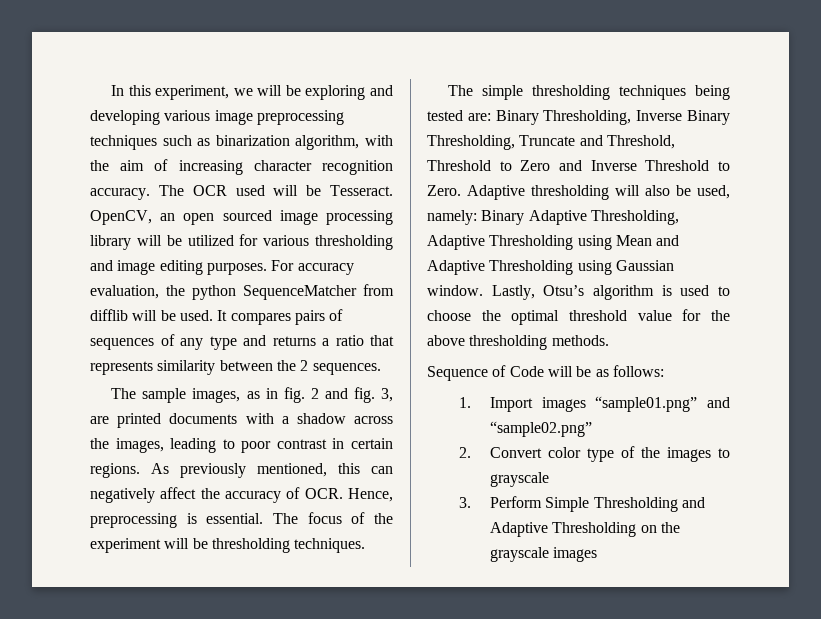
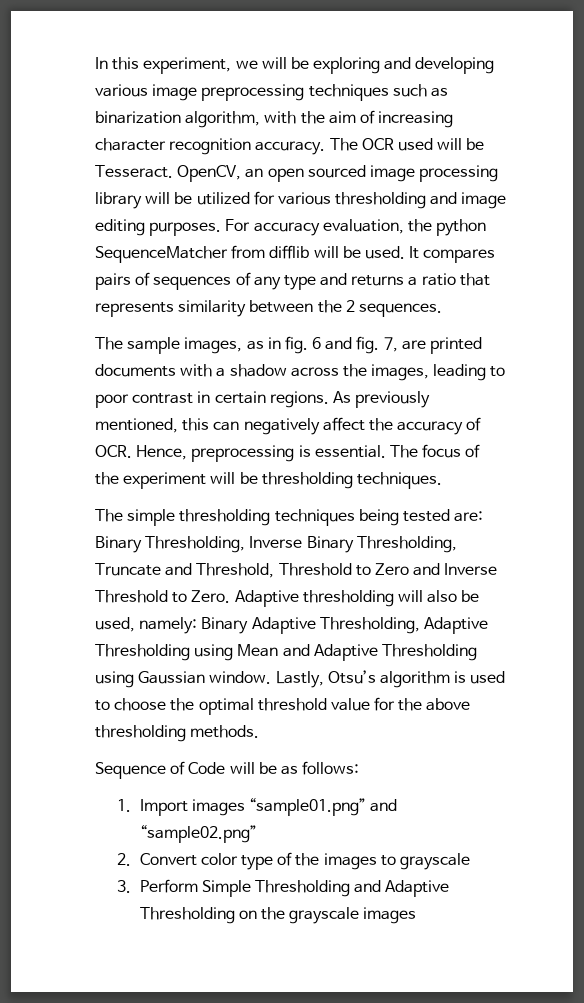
- The sample images, as in fig. 2 and fig. 3, are printed documents with a shadow across the images, leading to poor contrast in certain regions.
+ The sample images, as in fig. 6 and fig. 7, are printed documents with a shadow across the images, leading to poor contrast in certain regions.

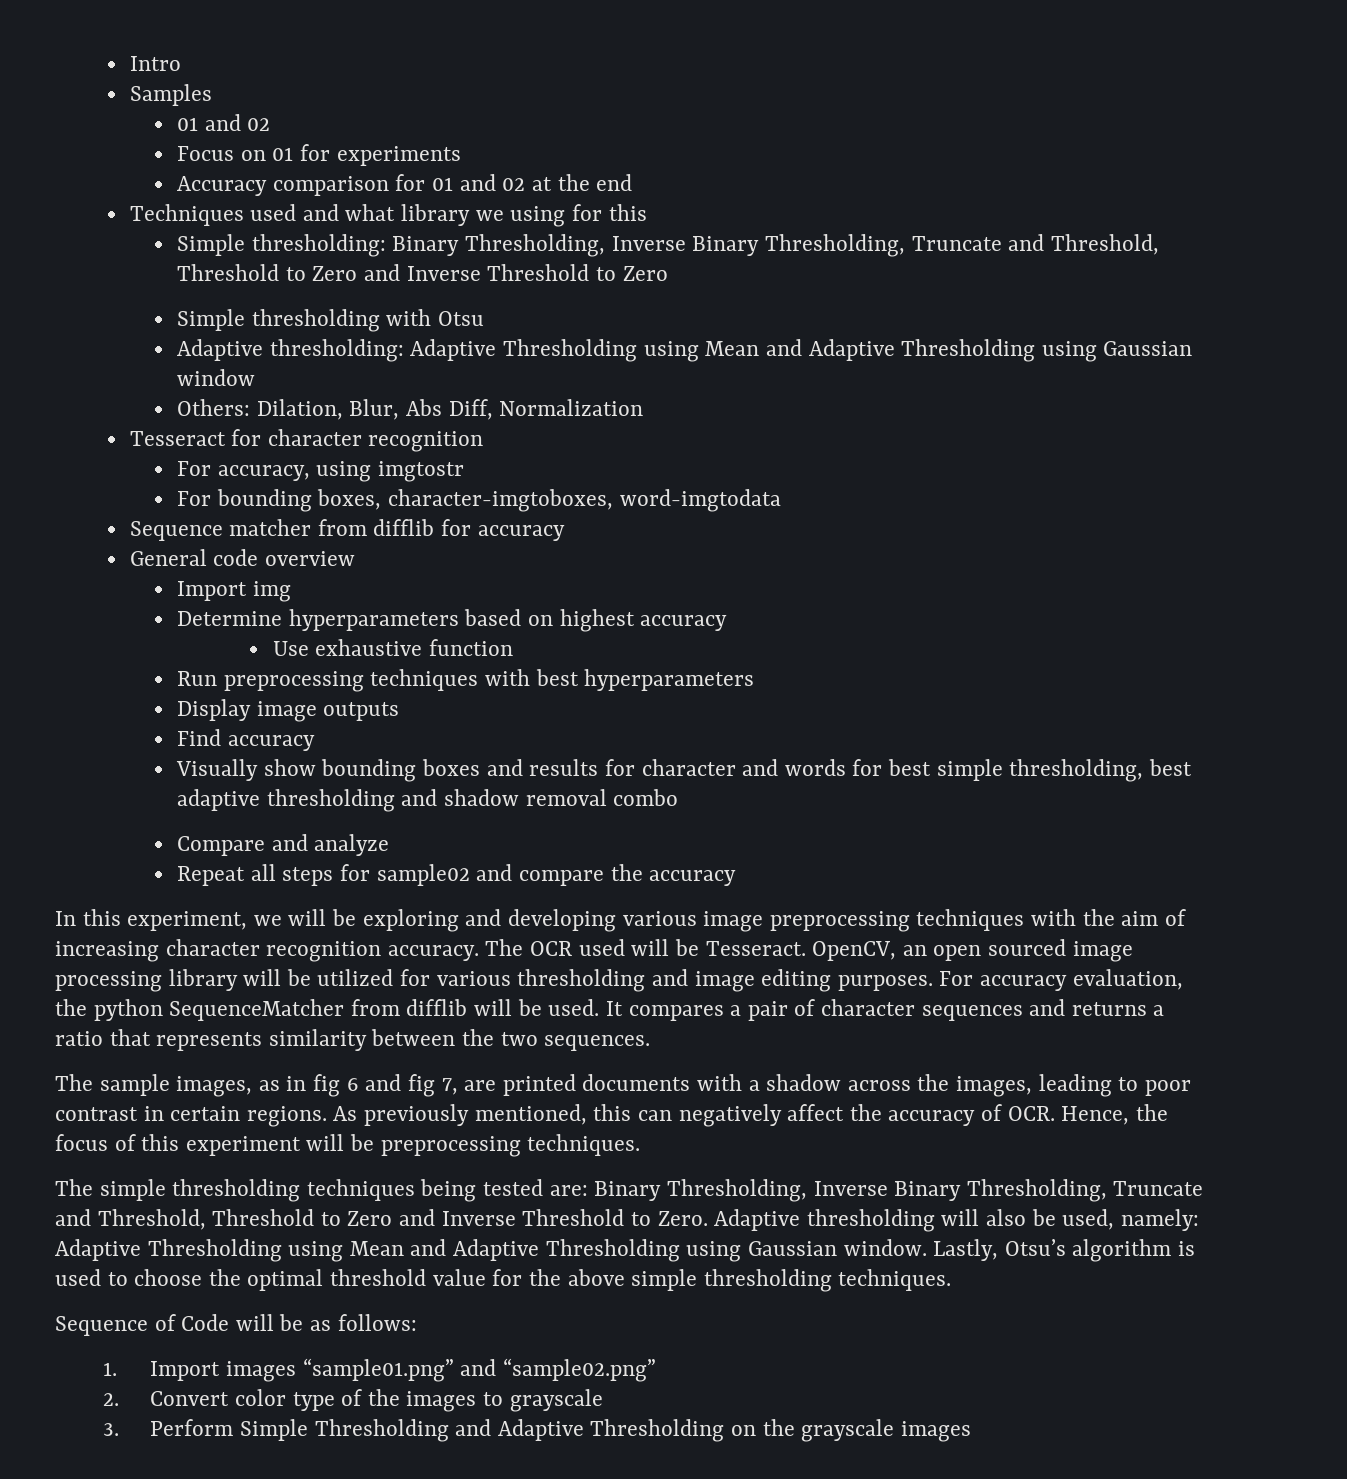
+ Intro
+ Samples
+ 01 and 02
+ Focus on 01 for experiments
+ Accuracy comparison for 01 and 02 at the end
+ Techniques used and what library we using for this
+ Simple thresholding: Binary Thresholding, Inverse Binary Thresholding, Truncate and Threshold, Threshold to Zero and Inverse Threshold to Zero
+ Simple thresholding with Otsu
+ Adaptive thresholding: Adaptive Thresholding using Mean and Adaptive Thresholding using Gaussian window
+ Others: Dilation, Blur, Abs Diff, Normalization
+ Tesseract for character recognition
+ For accuracy, using imgtostr
+ For bounding boxes, character-imgtoboxes, word-imgtodata
+ Sequence matcher from difflib for accuracy
+ General code overview
+ Import img
+ Determine hyperparameters based on highest accuracy
+ Use exhaustive function
+ Run preprocessing techniques with best hyperparameters
+ Display image outputs
+ Find accuracy
+ Visually show bounding boxes and results for character and words for best simple thresholding, best adaptive thresholding and shadow removal combo
+ Compare and analyze
+ Repeat all steps for sample02 and compare the accuracy
- In this experiment, we will be exploring and developing various image preprocessing techniques such as binarization algorithm, with the aim of increasing character recognition accuracy.
+ In this experiment, we will be exploring and developing various image preprocessing techniques with the aim of increasing character recognition accuracy.
- It compares pairs of sequences of any type and returns a ratio that represents similarity between the 2 sequences.
+ It compares a pair of character sequences and returns a ratio that represents similarity between the two sequences.
- The sample images, as in fig. 6 and fig. 7, are printed documents with a shadow across the images, leading to poor contrast in certain regions.
+ The sample images, as in fig 6 and fig 7, are printed documents with a shadow across the images, leading to poor contrast in certain regions.
- As previously mentioned, this can negatively affect the accuracy of OCR. Hence, preprocessing is essential. The focus of the experiment will be thresholding techniques.
+ As previously mentioned, this can negatively affect the accuracy of OCR. Hence, the focus of this experiment will be preprocessing techniques.
- Adaptive thresholding will also be used, namely: Binary Adaptive Thresholding, Adaptive Thresholding using Mean and Adaptive Thresholding using Gaussian window.
+ Adaptive thresholding will also be used, namely: Adaptive Thresholding using Mean and Adaptive Thresholding using Gaussian window.
- Lastly, Otsu’s algorithm is used to choose the optimal threshold value for the above thresholding methods.
+ Lastly, Otsu’s algorithm is used to choose the optimal threshold value for the above simple thresholding techniques.

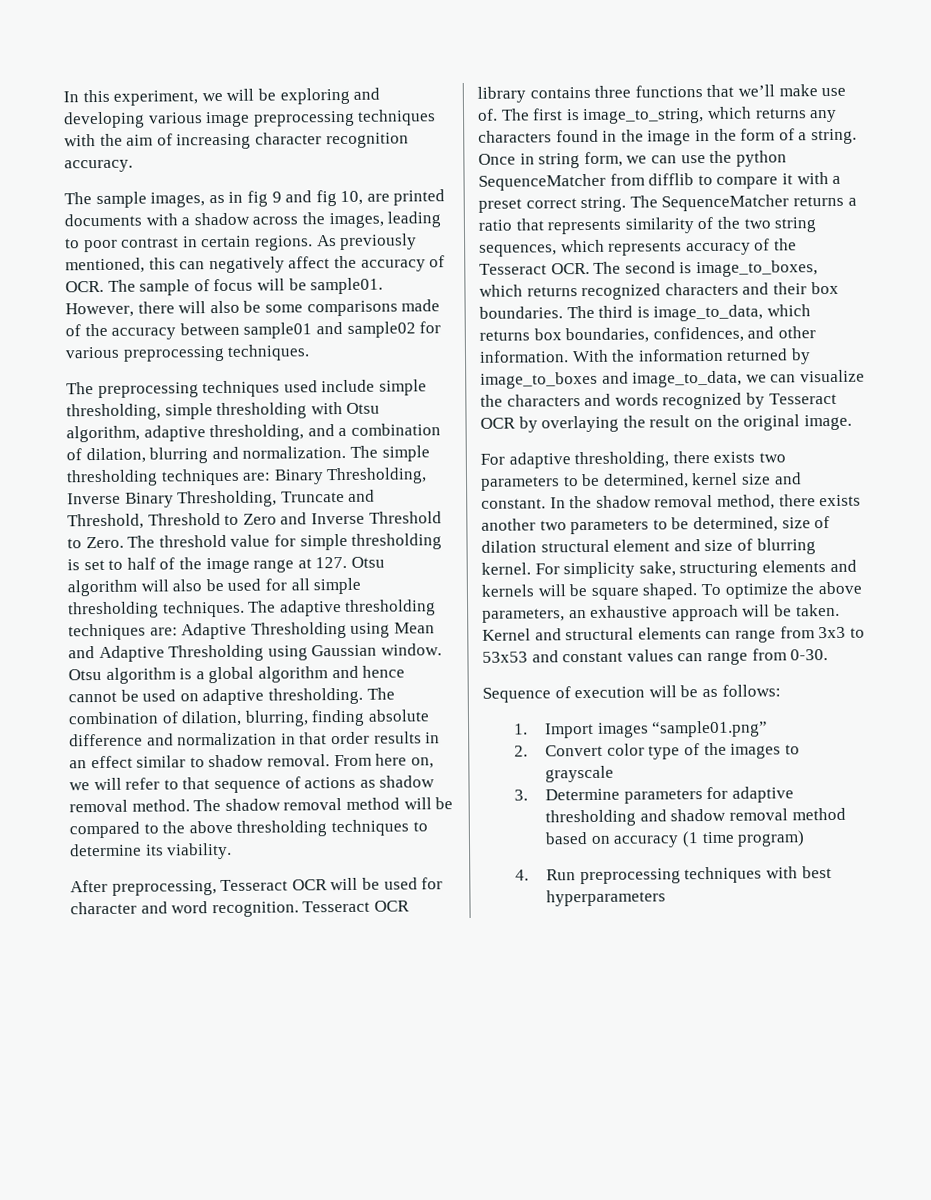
- Intro
- Samples
- 01 and 02
- Focus on 01 for experiments
- Accuracy comparison for 01 and 02 at the end
- Techniques used and what library we using for this
- Simple thresholding: Binary Thresholding, Inverse Binary Thresholding, Truncate and Threshold, Threshold to Zero and Inverse Threshold to Zero
- Simple thresholding with Otsu
- Adaptive thresholding: Adaptive Thresholding using Mean and Adaptive Thresholding using Gaussian window
- Others: Dilation, Blur, Abs Diff, Normalization
- Tesseract for character recognition
- For accuracy, using imgtostr
- For bounding boxes, character-imgtoboxes, word-imgtodata
- Sequence matcher from difflib for accuracy
- General code overview
- Import img
- Determine hyperparameters based on highest accuracy
- Use exhaustive function
- Run preprocessing techniques with best hyperparameters
- Display image outputs
- Find accuracy
- Visually show bounding boxes and results for character and words for best simple thresholding, best adaptive thresholding and shadow removal combo
- Compare and analyze
- Repeat all steps for sample02 and compare the accuracy
- The OCR used will be Tesseract. OpenCV, an open sourced image processing library will be utilized for various thresholding and image editing purposes. For accuracy evaluation, the python SequenceMatcher from difflib will be used. It compares a pair of character sequences and returns a ratio that represents similarity between the two sequences.
- The sample images, as in fig 6 and fig 7, are printed documents with a shadow across the images, leading to poor contrast in certain regions.
+ The sample images, as in fig 9 and fig 10, are printed documents with a shadow across the images, leading to poor contrast in certain regions.
- As previously mentioned, this can negatively affect the accuracy of OCR. Hence, the focus of this experiment will be preprocessing techniques.
- The simple thresholding techniques being tested are: Binary Thresholding, Inverse Binary Thresholding, Truncate and Threshold, Threshold to Zero and Inverse Threshold to Zero.
+ As previously mentioned, this can negatively affect the accuracy of OCR. The sample of focus will be sample01. However, there will also be some comparisons made of the accuracy between sample01 and sample02 for various preprocessing techniques.
+ The preprocessing techniques used include simple thresholding, simple thresholding with Otsu algorithm, adaptive thresholding, and a combination of dilation, blurring and normalization. The simple thresholding techniques are: Binary Thresholding, Inverse Binary Thresholding, Truncate and Threshold, Threshold to Zero and Inverse Threshold to Zero.
- Adaptive thresholding will also be used, namely: Adaptive Thresholding using Mean and Adaptive Thresholding using Gaussian window.
+ The threshold value for simple thresholding is set to half of the image range at 127. Otsu algorithm will also be used for all simple thresholding techniques. The adaptive thresholding techniques are: Adaptive Thresholding using Mean and Adaptive Thresholding using Gaussian window.
- Lastly, Otsu’s algorithm is used to choose the optimal threshold value for the above simple thresholding techniques.
+ Otsu algorithm is a global algorithm and hence cannot be used on adaptive thresholding. The combination of dilation, blurring, finding absolute difference and normalization in that order results in an effect similar to shadow removal. From here on, we will refer to that sequence of actions as shadow removal method. The shadow removal method will be compared to the above thresholding techniques to determine its viability.
+ After preprocessing, Tesseract OCR will be used for character and word recognition. Tesseract OCR library contains three functions that we’ll make use of. The first is image_to_string, which returns any characters found in the image in the form of a string. Once in string form, we can use the python SequenceMatcher from difflib to compare it with a preset correct string. The SequenceMatcher returns a ratio that represents similarity of the two string sequences, which represents accuracy of the Tesseract OCR. The second is image_to_boxes, which returns recognized characters and their box boundaries. The third is image_to_data, which returns box boundaries, confidences, and other information. With the information returned by image_to_boxes and image_to_data, we can visualize the characters and words recognized by Tesseract OCR by overlaying the result on the original image.
+ For adaptive thresholding, there exists two parameters to be determined, kernel size and constant. In the shadow removal method, there exists another two parameters to be determined, size of dilation structural element and size of blurring kernel. For simplicity sake, structuring elements and kernels will be square shaped. To optimize the above parameters, an exhaustive approach will be taken. Kernel and structural elements can range from 3x3 to 53x53 and constant values can range from 0-30.
- Sequence of Code will be as follows:
+ Sequence of execution will be as follows:
- 1. Import images “sample01.png” and “sample02.png”
+ 1. Import images “sample01.png”
- 3. Perform Simple Thresholding and Adaptive Thresholding on the grayscale images
+ 3. Determine parameters for adaptive thresholding and shadow removal method based on accuracy (1 time program)
+ 4. Run preprocessing techniques with best hyperparameters

